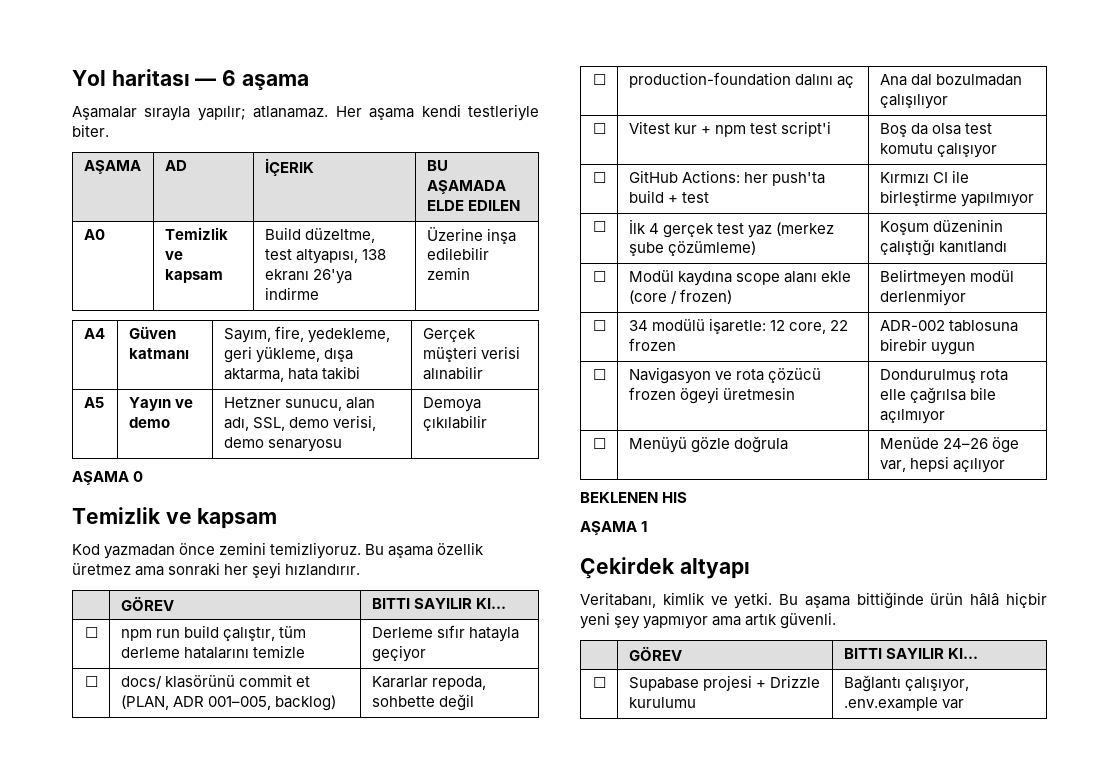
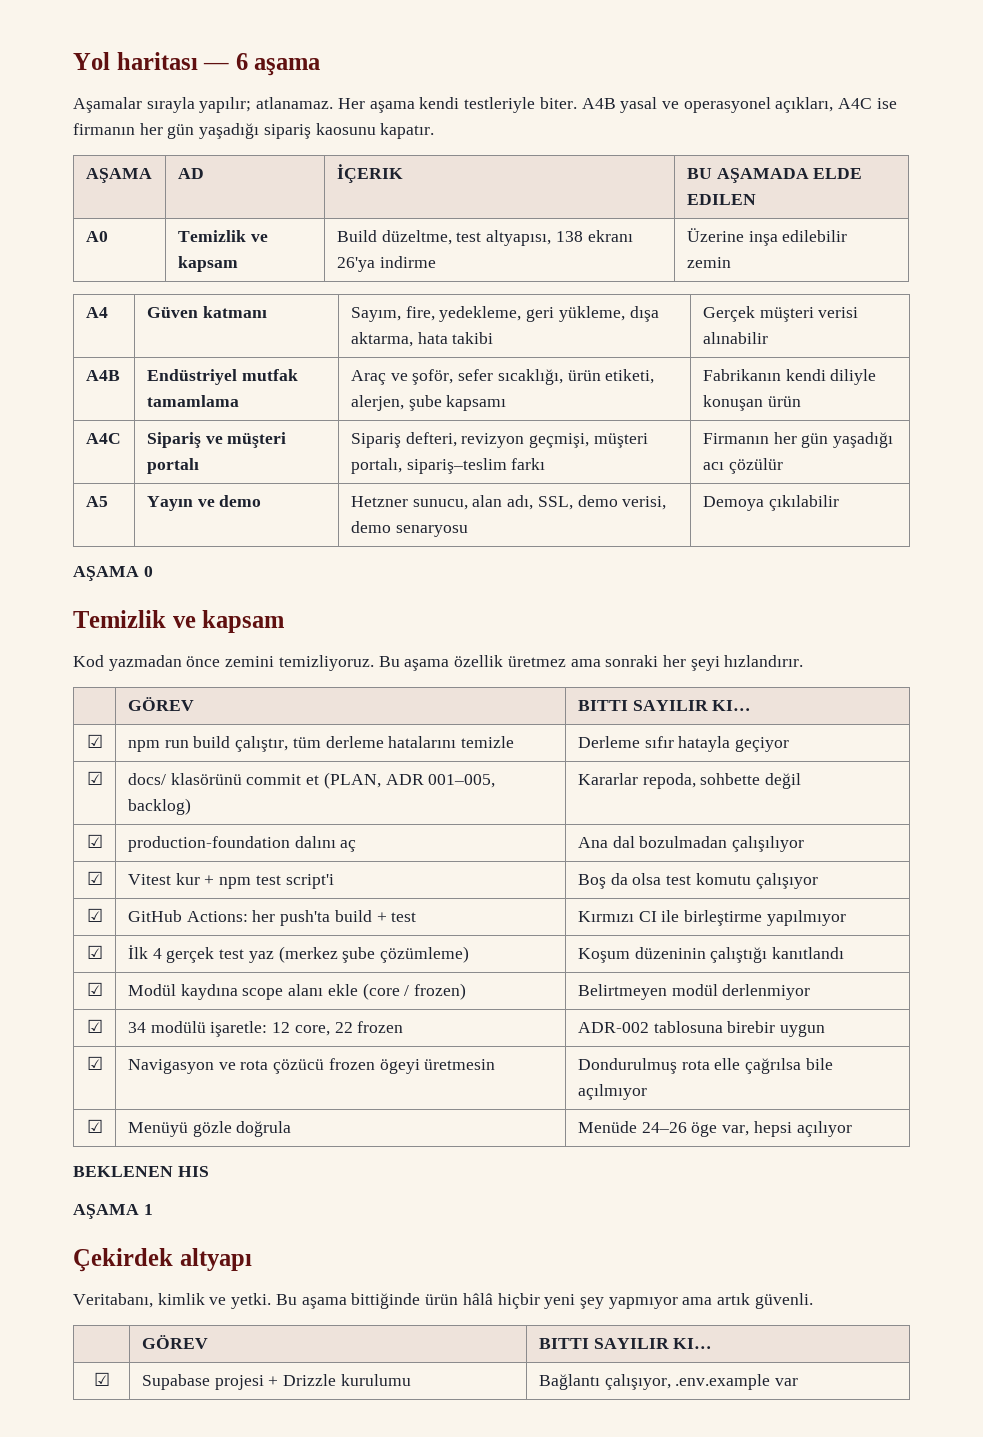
+ A4B yasal ve operasyonel açıkları, A4C ise firmanın her gün yaşadığı sipariş kaosunu kapatır.
+ A4B | Endüstriyel mutfak tamamlama | Araç ve şoför, sefer sıcaklığı, ürün etiketi, alerjen, şube kapsamı | Fabrikanın kendi diliyle konuşan ürün
+ A4C | Sipariş ve müşteri portalı | Sipariş defteri, revizyon geçmişi, müşteri portalı, sipariş–teslim farkı | Firmanın her gün yaşadığı acı çözülür
- ☐ | npm run build çalıştır, tüm derleme hatalarını temizle | Derleme sıfır hatayla geçiyor
+ ☑ | npm run build çalıştır, tüm derleme hatalarını temizle | Derleme sıfır hatayla geçiyor
- ☐ | docs/ klasörünü commit et (PLAN, ADR 001–005, backlog) | Kararlar repoda, sohbette değil
+ ☑ | docs/ klasörünü commit et (PLAN, ADR 001–005, backlog) | Kararlar repoda, sohbette değil
- ☐ | production-foundation dalını aç | Ana dal bozulmadan çalışılıyor
+ ☑ | production-foundation dalını aç | Ana dal bozulmadan çalışılıyor
- ☐ | Vitest kur + npm test script'i | Boş da olsa test komutu çalışıyor
+ ☑ | Vitest kur + npm test script'i | Boş da olsa test komutu çalışıyor
- ☐ | GitHub Actions: her push'ta build + test | Kırmızı CI ile birleştirme yapılmıyor
+ ☑ | GitHub Actions: her push'ta build + test | Kırmızı CI ile birleştirme yapılmıyor
- ☐ | İlk 4 gerçek test yaz (merkez şube çözümleme) | Koşum düzeninin çalıştığı kanıtlandı
+ ☑ | İlk 4 gerçek test yaz (merkez şube çözümleme) | Koşum düzeninin çalıştığı kanıtlandı
- ☐ | Modül kaydına scope alanı ekle (core / frozen) | Belirtmeyen modül derlenmiyor
+ ☑ | Modül kaydına scope alanı ekle (core / frozen) | Belirtmeyen modül derlenmiyor
- ☐ | 34 modülü işaretle: 12 core, 22 frozen | ADR-002 tablosuna birebir uygun
+ ☑ | 34 modülü işaretle: 12 core, 22 frozen | ADR-002 tablosuna birebir uygun
- ☐ | Navigasyon ve rota çözücü frozen ögeyi üretmesin | Dondurulmuş rota elle çağrılsa bile açılmıyor
+ ☑ | Navigasyon ve rota çözücü frozen ögeyi üretmesin | Dondurulmuş rota elle çağrılsa bile açılmıyor
- ☐ | Menüyü gözle doğrula | Menüde 24–26 öge var, hepsi açılıyor
+ ☑ | Menüyü gözle doğrula | Menüde 24–26 öge var, hepsi açılıyor
- ☐ | Supabase projesi + Drizzle kurulumu | Bağlantı çalışıyor, .env.example var
+ ☑ | Supabase projesi + Drizzle kurulumu | Bağlantı çalışıyor, .env.example var

